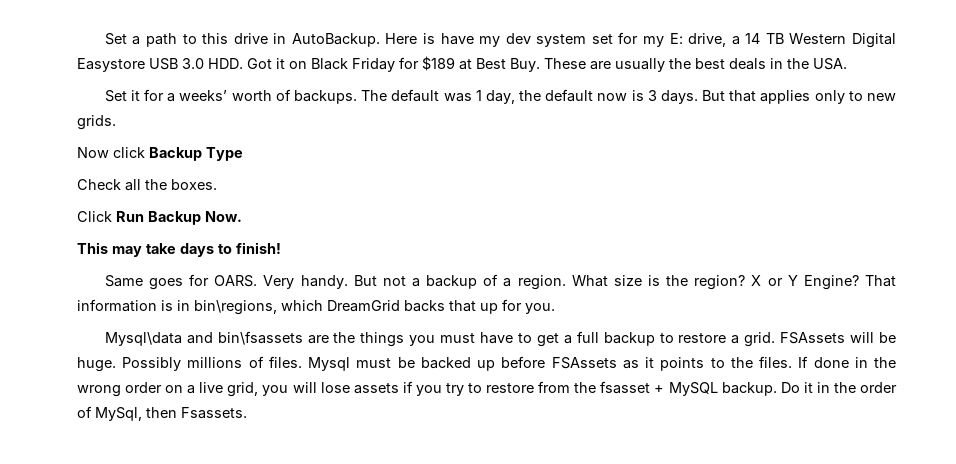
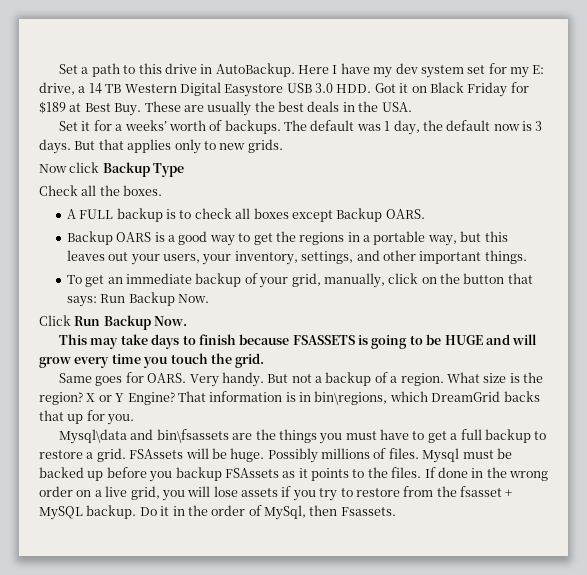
- Here is have my dev system set for my E: drive, a 14 TB Western Digital Easystore USB 3.0 HDD. Got it on Black Friday for $189 at Best Buy. These are usually the best deals in the USA.
+ Here I have my dev system set for my E: drive, a 14 TB Western Digital Easystore USB 3.0 HDD. Got it on Black Friday for $189 at Best Buy. These are usually the best deals in the USA.
+ A FULL backup is to check all boxes except Backup OARS.
+ Backup OARS is a good way to get the regions in a portable way, but this leaves out your users, your inventory, settings, and other important things.
+ To get an immediate backup of your grid, manually, click on the button that says: Run Backup Now.
- This may take days to finish!
+ This may take days to finish because FSASSETS is going to be HUGE and will grow every time you touch the grid.
- Mysql must be backed up before FSAssets as it points to the files.
+ Mysql must be backed up before you backup FSAssets as it points to the files.

